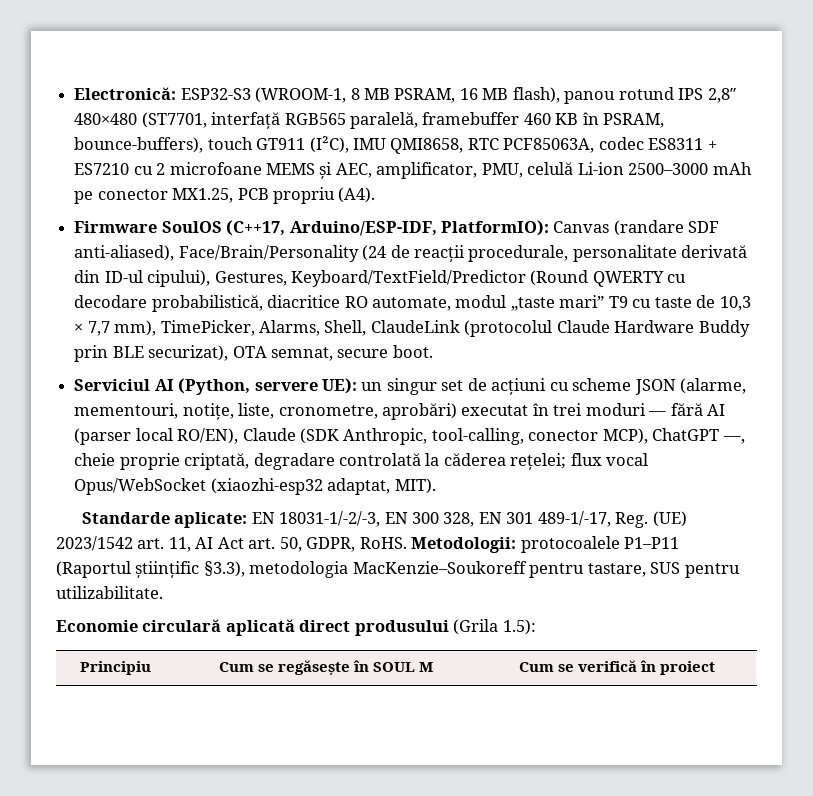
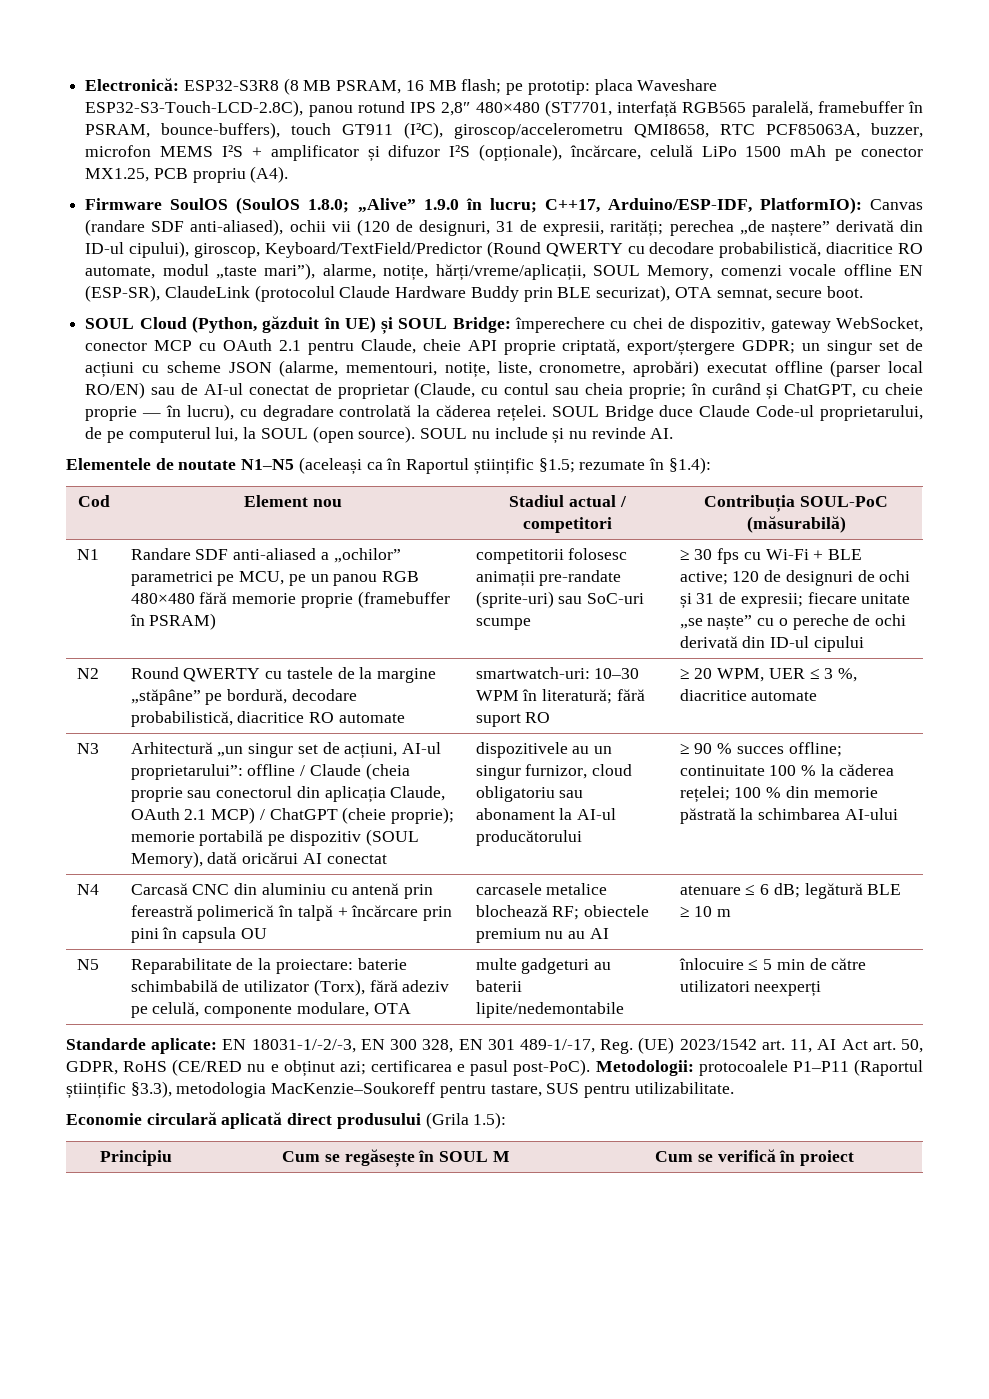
- Electronică: ESP32-S3 (WROOM-1, 8 MB PSRAM, 16 MB flash), panou rotund IPS 2,8″ 480×480 (ST7701, interfață RGB565 paralelă, framebuffer 460 KB în PSRAM, bounce-buffers), touch GT911 (I²C), IMU QMI8658, RTC PCF85063A, codec ES8311 + ES7210 cu 2 microfoane MEMS și AEC, amplificator, PMU, celulă Li-ion 2500–3000 mAh pe conector MX1.25, PCB propriu (A4).
+ Electronică: ESP32-S3R8 (8 MB PSRAM, 16 MB flash; pe prototip: placa Waveshare ESP32-S3-Touch-LCD-2.8C), panou rotund IPS 2,8″ 480×480 (ST7701, interfață RGB565 paralelă, framebuffer în PSRAM, bounce-buffers), touch GT911 (I²C), giroscop/accelerometru QMI8658, RTC PCF85063A, buzzer, microfon MEMS I²S + amplificator și difuzor I²S (opționale), încărcare, celulă LiPo 1500 mAh pe conector MX1.25, PCB propriu (A4).
- Firmware SoulOS (C++17, Arduino/ESP-IDF, PlatformIO): Canvas (randare SDF anti-aliased), Face/Brain/Personality (24 de reacții procedurale, personalitate derivată din ID-ul cipului), Gestures, Keyboard/TextField/Predictor (Round QWERTY cu decodare probabilistică, diacritice RO automate, modul „taste mari” T9 cu taste de 10,3 × 7,7 mm), TimePicker, Alarms, Shell, ClaudeLink (protocolul Claude Hardware Buddy prin BLE securizat), OTA semnat, secure boot.
+ Firmware SoulOS (SoulOS 1.8.0; „Alive” 1.9.0 în lucru; C++17, Arduino/ESP-IDF, PlatformIO): Canvas (randare SDF anti-aliased), ochii vii (120 de designuri, 31 de expresii, rarități; perechea „de naștere” derivată din ID-ul cipului), giroscop, Keyboard/TextField/Predictor (Round QWERTY cu decodare probabilistică, diacritice RO automate, modul „taste mari”), alarme, notițe, hărți/vreme/aplicații, SOUL Memory, comenzi vocale offline EN (ESP-SR), ClaudeLink (protocolul Claude Hardware Buddy prin BLE securizat), OTA semnat, secure boot.
- Serviciul AI (Python, servere UE): un singur set de acțiuni cu scheme JSON (alarme, mementouri, notițe, liste, cronometre, aprobări) executat în trei moduri — fără AI (parser local RO/EN), Claude (SDK Anthropic, tool-calling, conector MCP), ChatGPT —, cheie proprie criptată, degradare controlată la căderea rețelei; flux vocal Opus/WebSocket (xiaozhi-esp32 adaptat, MIT).
+ SOUL Cloud (Python, găzduit în UE) și SOUL Bridge: împerechere cu chei de dispozitiv, gateway WebSocket, conector MCP cu OAuth 2.1 pentru Claude, cheie API proprie criptată, export/ștergere GDPR; un singur set de acțiuni cu scheme JSON (alarme, mementouri, notițe, liste, cronometre, aprobări) executat offline (parser local RO/EN) sau de AI-ul conectat de proprietar (Claude, cu contul sau cheia proprie; în curând și ChatGPT, cu cheie proprie — în lucru), cu degradare controlată la căderea rețelei. SOUL Bridge duce Claude Code-ul proprietarului, de pe computerul lui, la SOUL (open source). SOUL nu include și nu revinde AI.
+ Elementele de noutate N1–N5 (aceleași ca în Raportul științific §1.5; rezumate în §1.4):
+ Cod | Element nou | Stadiul actual / competitori | Contribuția SOUL-PoC (măsurabilă)
+ N1 | Randare SDF anti-aliased a „ochilor” parametrici pe MCU, pe un panou RGB 480×480 fără memorie proprie (framebuffer în PSRAM) | competitorii folosesc animații pre-randate (sprite-uri) sau SoC-uri scumpe | ≥ 30 fps cu Wi-Fi + BLE active; 120 de designuri de ochi și 31 de expresii; fiecare unitate „se naște” cu o pereche de ochi derivată din ID-ul cipului
+ N2 | Round QWERTY cu tastele de la margine „stăpâne” pe bordură, decodare probabilistică, diacritice RO automate | smartwatch-uri: 10–30 WPM în literatură; fără suport RO | ≥ 20 WPM, UER ≤ 3 %, diacritice automate
+ N3 | Arhitectură „un singur set de acțiuni, AI-ul proprietarului”: offline / Claude (cheia proprie sau conectorul din aplicația Claude, OAuth 2.1 MCP) / ChatGPT (cheie proprie); memorie portabilă pe dispozitiv (SOUL Memory), dată oricărui AI conectat | dispozitivele au un singur furnizor, cloud obligatoriu sau abonament la AI-ul producătorului | ≥ 90 % succes offline; continuitate 100 % la căderea rețelei; 100 % din memorie păstrată la schimbarea AI-ului
+ N4 | Carcasă CNC din aluminiu cu antenă prin fereastră polimerică în talpă + încărcare prin pini în capsula OU | carcasele metalice blochează RF; obiectele premium nu au AI | atenuare ≤ 6 dB; legătură BLE ≥ 10 m
+ N5 | Reparabilitate de la proiectare: baterie schimbabilă de utilizator (Torx), fără adeziv pe celulă, componente modulare, OTA | multe gadgeturi au baterii lipite/nedemontabile | înlocuire ≤ 5 min de către utilizatori neexperți
- Standarde aplicate: EN 18031-1/-2/-3, EN 300 328, EN 301 489-1/-17, Reg. (UE) 2023/1542 art. 11, AI Act art. 50, GDPR, RoHS.
+ Standarde aplicate: EN 18031-1/-2/-3, EN 300 328, EN 301 489-1/-17, Reg. (UE) 2023/1542 art. 11, AI Act art. 50, GDPR, RoHS (CE/RED nu e obținut azi; certificarea e pasul post-PoC).

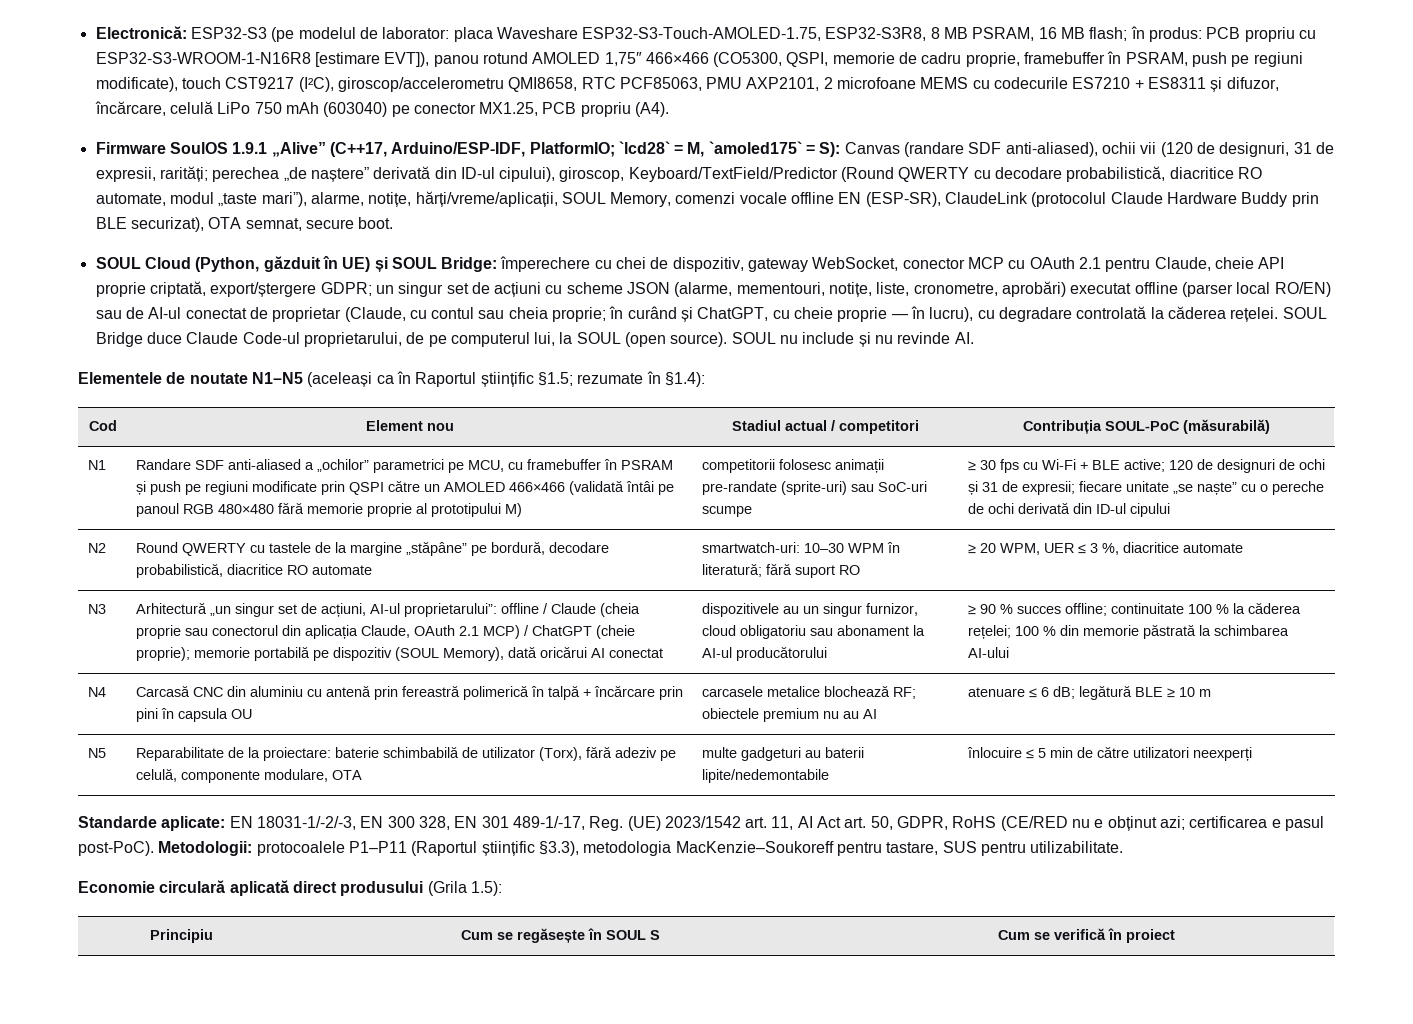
- Electronică: ESP32-S3R8 (8 MB PSRAM, 16 MB flash; pe prototip: placa Waveshare ESP32-S3-Touch-LCD-2.8C), panou rotund IPS 2,8″ 480×480 (ST7701, interfață RGB565 paralelă, framebuffer în PSRAM, bounce-buffers), touch GT911 (I²C), giroscop/accelerometru QMI8658, RTC PCF85063A, buzzer, microfon MEMS I²S + amplificator și difuzor I²S (opționale), încărcare, celulă LiPo 1500 mAh pe conector MX1.25, PCB propriu (A4).
+ Electronică: ESP32-S3 (pe modelul de laborator: placa Waveshare ESP32-S3-Touch-AMOLED-1.75, ESP32-S3R8, 8 MB PSRAM, 16 MB flash; în produs: PCB propriu cu ESP32-S3-WROOM-1-N16R8 [estimare EVT]), panou rotund AMOLED 1,75″ 466×466 (CO5300, QSPI, memorie de cadru proprie, framebuffer în PSRAM, push pe regiuni modificate), touch CST9217 (I²C), giroscop/accelerometru QMI8658, RTC PCF85063, PMU AXP2101, 2 microfoane MEMS cu codecurile ES7210 + ES8311 și difuzor, încărcare, celulă LiPo 750 mAh (603040) pe conector MX1.25, PCB propriu (A4).
- Firmware SoulOS (SoulOS 1.8.0; „Alive” 1.9.0 în lucru; C++17, Arduino/ESP-IDF, PlatformIO): Canvas (randare SDF anti-aliased), ochii vii (120 de designuri, 31 de expresii, rarități; perechea „de naștere” derivată din ID-ul cipului), giroscop, Keyboard/TextField/Predictor (Round QWERTY cu decodare probabilistică, diacritice RO automate, modul „taste mari”), alarme, notițe, hărți/vreme/aplicații, SOUL Memory, comenzi vocale offline EN (ESP-SR), ClaudeLink (protocolul Claude Hardware Buddy prin BLE securizat), OTA semnat, secure boot.
+ Firmware SoulOS 1.9.1 „Alive” (C++17, Arduino/ESP-IDF, PlatformIO; `lcd28` = M, `amoled175` = S): Canvas (randare SDF anti-aliased), ochii vii (120 de designuri, 31 de expresii, rarități; perechea „de naștere” derivată din ID-ul cipului), giroscop, Keyboard/TextField/Predictor (Round QWERTY cu decodare probabilistică, diacritice RO automate, modul „taste mari”), alarme, notițe, hărți/vreme/aplicații, SOUL Memory, comenzi vocale offline EN (ESP-SR), ClaudeLink (protocolul Claude Hardware Buddy prin BLE securizat), OTA semnat, secure boot.
- Randare SDF anti-aliased a „ochilor” parametrici pe MCU, pe un panou RGB 480×480 fără memorie proprie (framebuffer în PSRAM)
+ Randare SDF anti-aliased a „ochilor” parametrici pe MCU, cu framebuffer în PSRAM și push pe regiuni modificate prin QSPI către un AMOLED 466×466 (validată întâi pe panoul RGB 480×480 fără memorie proprie al prototipului M)
- Principiu | Cum se regăsește în SOUL M | Cum se verifică în proiect
+ Principiu | Cum se regăsește în SOUL S | Cum se verifică în proiect

